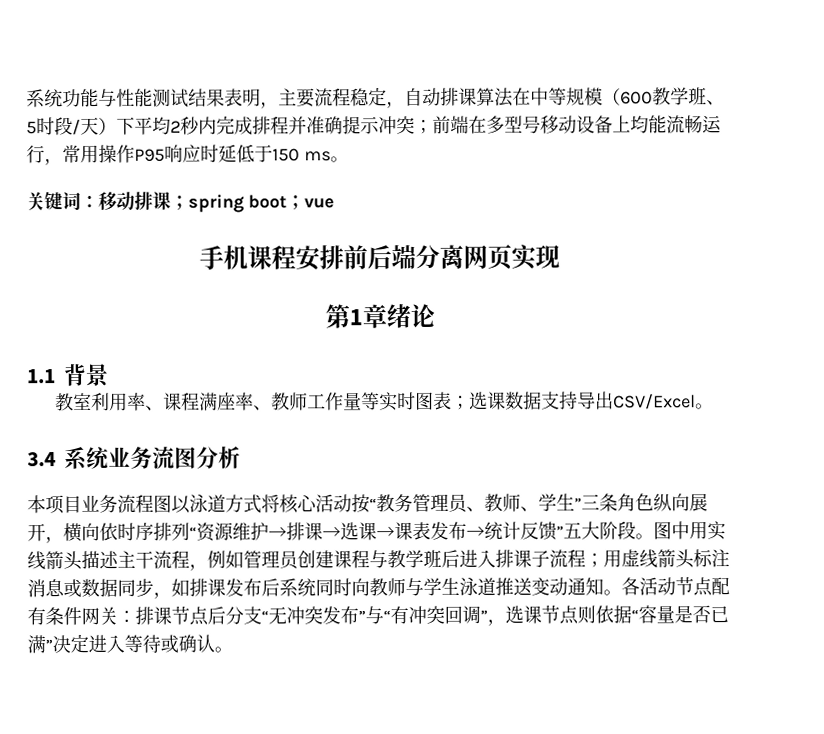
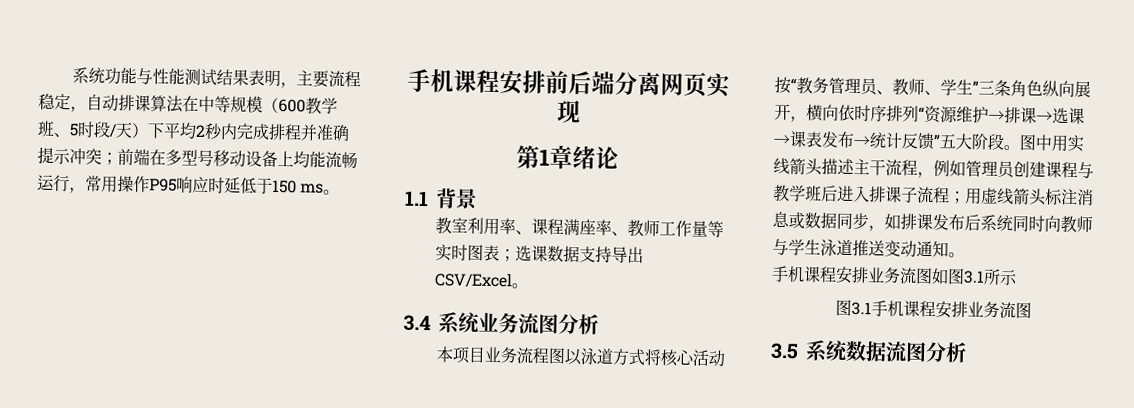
- 关键词：移动排课；spring boot；vue
- 图中用实线箭头描述主干流程，例如管理员创建课程与教学班后进入排课子流程；用虚线箭头标注消息或数据同步，如排课发布后系统同时向教师与学生泳道推送变动通知。各活动节点配有条件网关：排课节点后分支“无冲突发布”与“有冲突回调”，选课节点则依据“容量是否已满”决定进入等待或确认。
+ 图中用实线箭头描述主干流程，例如管理员创建课程与教学班后进入排课子流程；用虚线箭头标注消息或数据同步，如排课发布后系统同时向教师与学生泳道推送变动通知。
+ 手机课程安排业务流图如图3.1所示
+ 图3.1手机课程安排业务流图
+ 3.5系统数据流图分析

